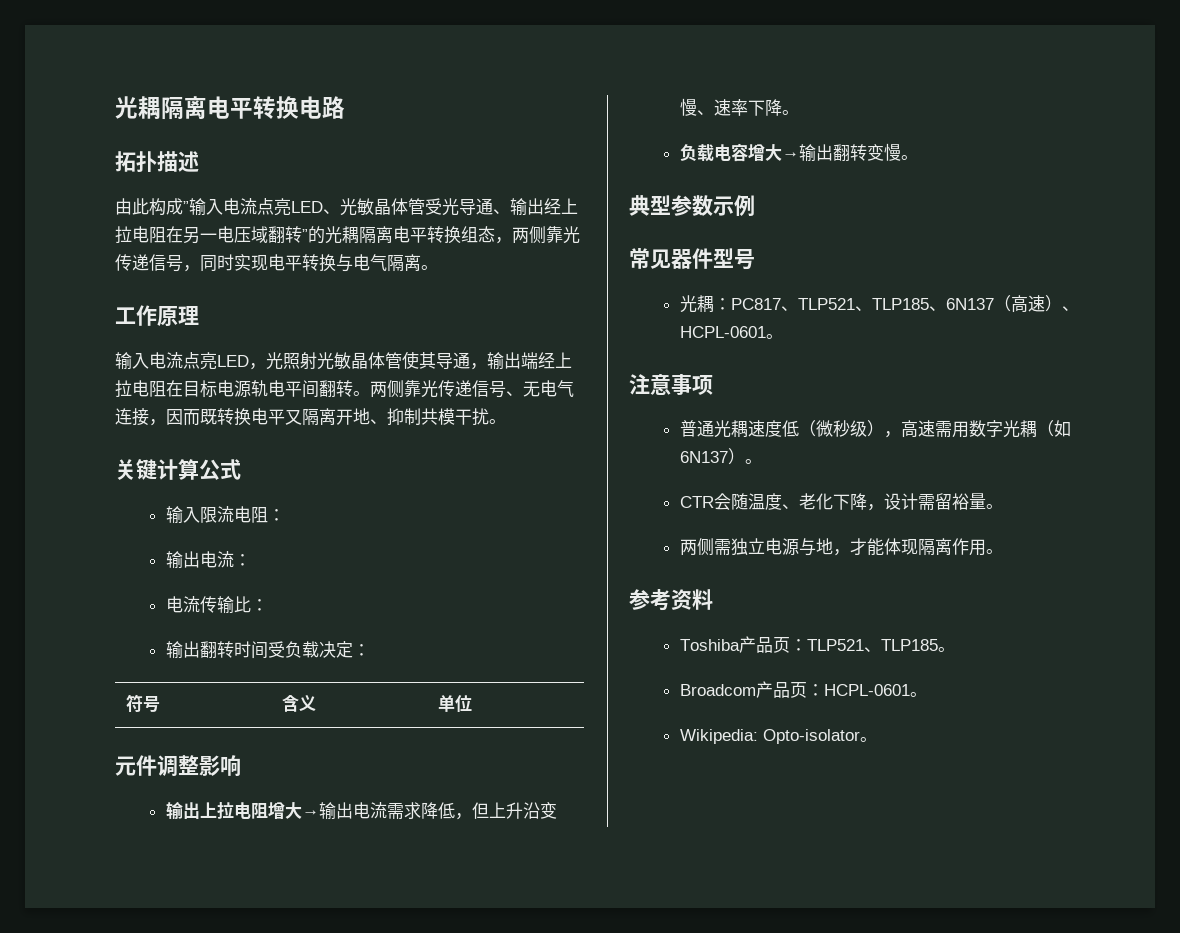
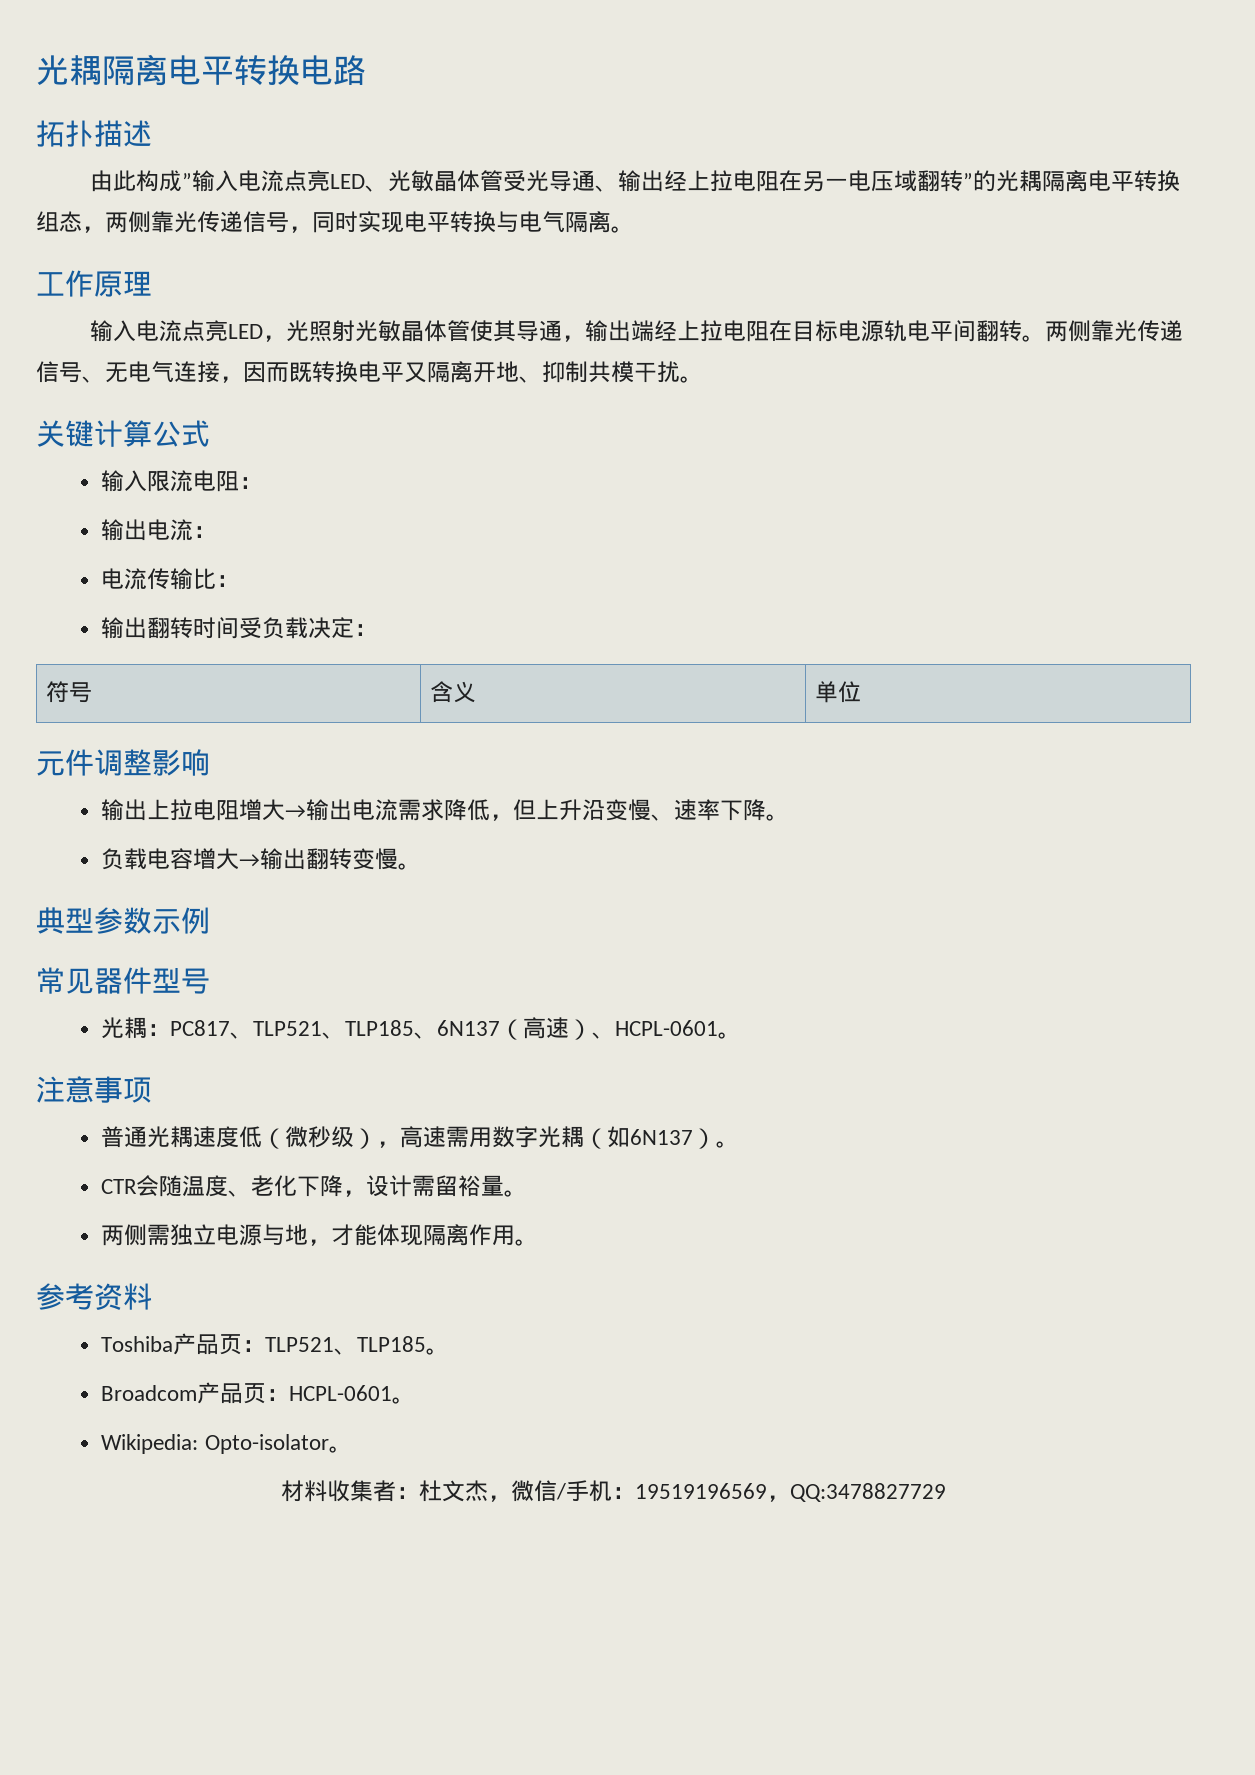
+ 材料收集者：杜文杰，微信/手机：19519196569，QQ:3478827729

